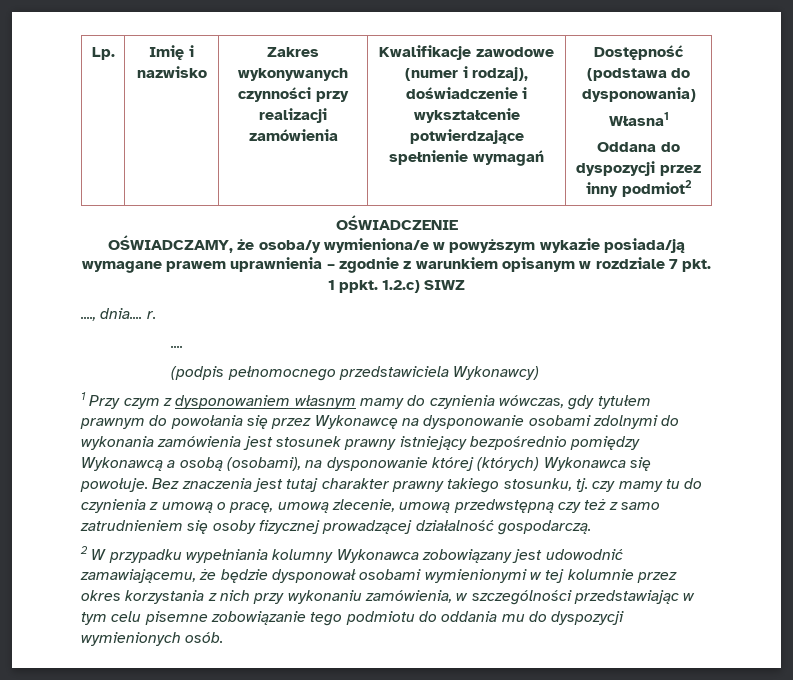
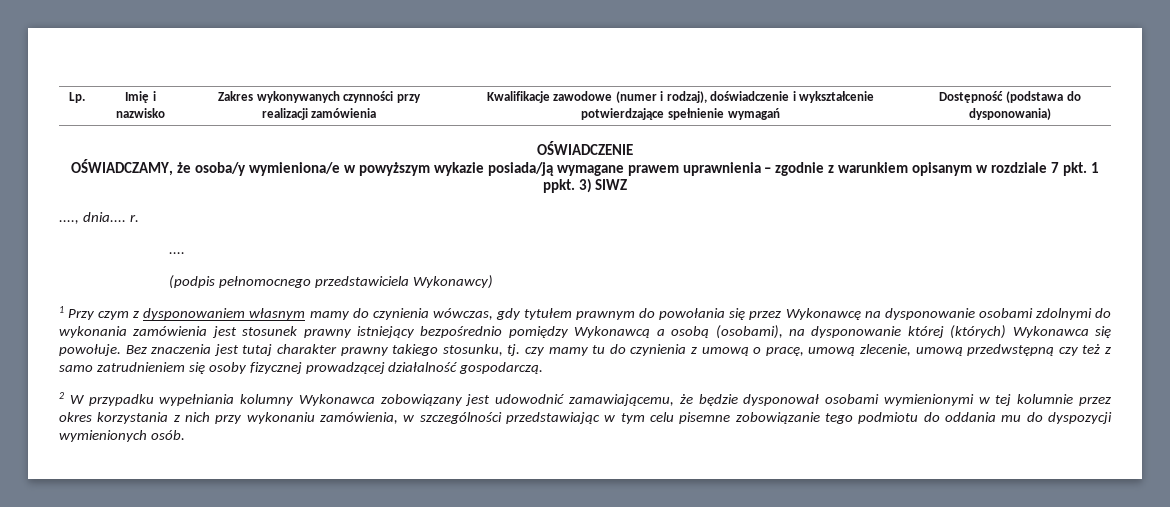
  Lp. | Imię i nazwisko | Zakres wykonywanych czynności przy realizacji zamówienia | Kwalifikacje zawodowe (numer i rodzaj), doświadczenie i wykształcenie potwierdzające spełnienie wymagań | Dostępność (podstawa do dysponowania)
- Własna1
- Oddana do dyspozycji przez inny podmiot2
- 1.2.c) SIWZ
+ 3) SIWZ

